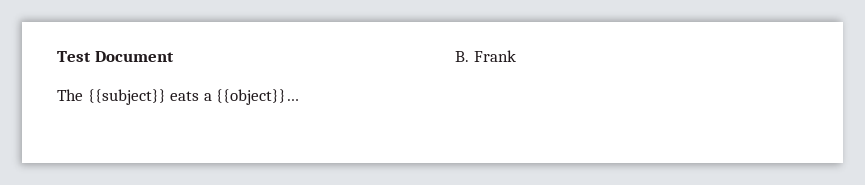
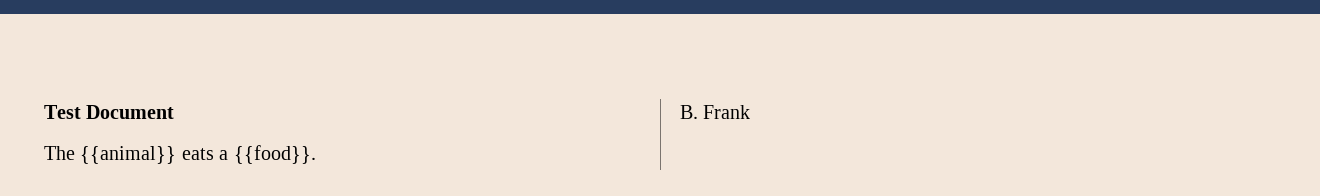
- The {{subject}} eats a {{object}}…
+ The {{animal}} eats a {{food}}.

